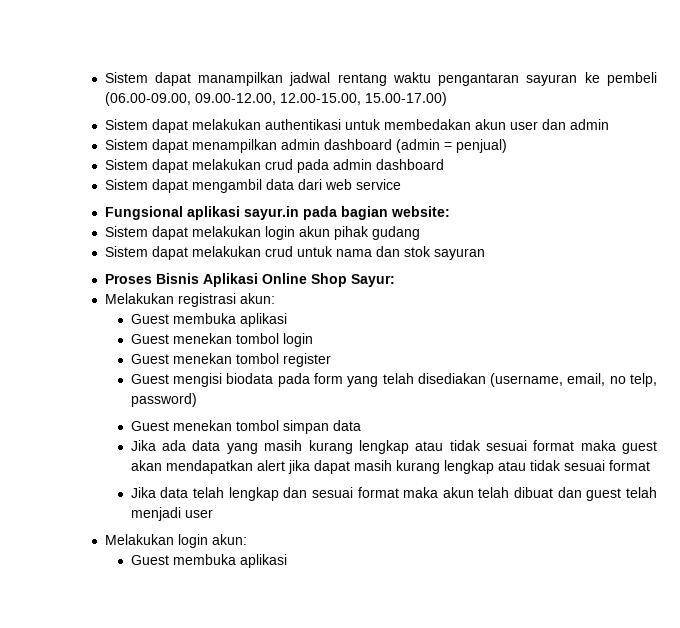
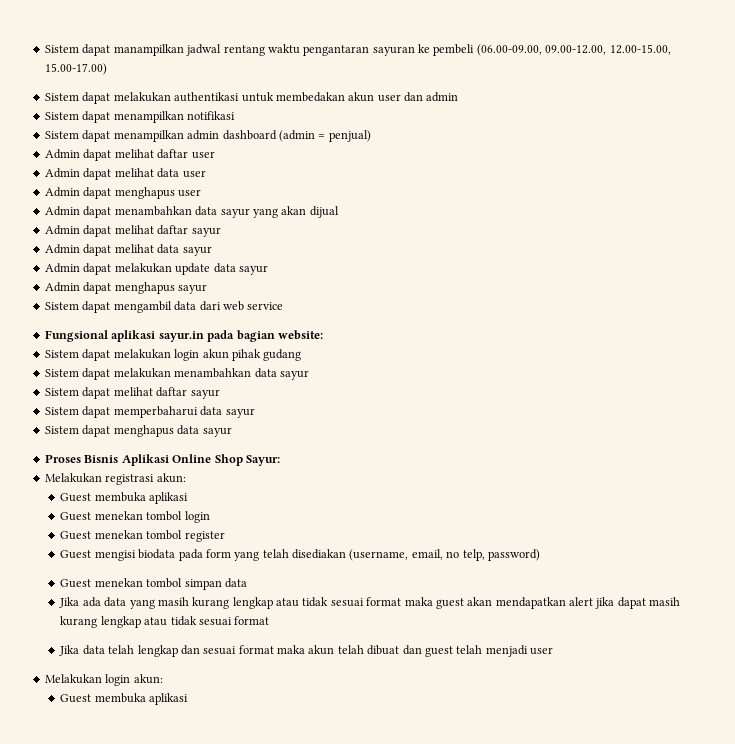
+ Sistem dapat menampilkan notifikasi
- Sistem dapat melakukan crud pada admin dashboard
+ Admin dapat melihat daftar user
+ Admin dapat melihat data user
+ Admin dapat menghapus user
+ Admin dapat menambahkan data sayur yang akan dijual
+ Admin dapat melihat daftar sayur
+ Admin dapat melihat data sayur
+ Admin dapat melakukan update data sayur
+ Admin dapat menghapus sayur
- Sistem dapat melakukan crud untuk nama dan stok sayuran
+ Sistem dapat melakukan menambahkan data sayur
+ Sistem dapat melihat daftar sayur
+ Sistem dapat memperbaharui data sayur
+ Sistem dapat menghapus data sayur

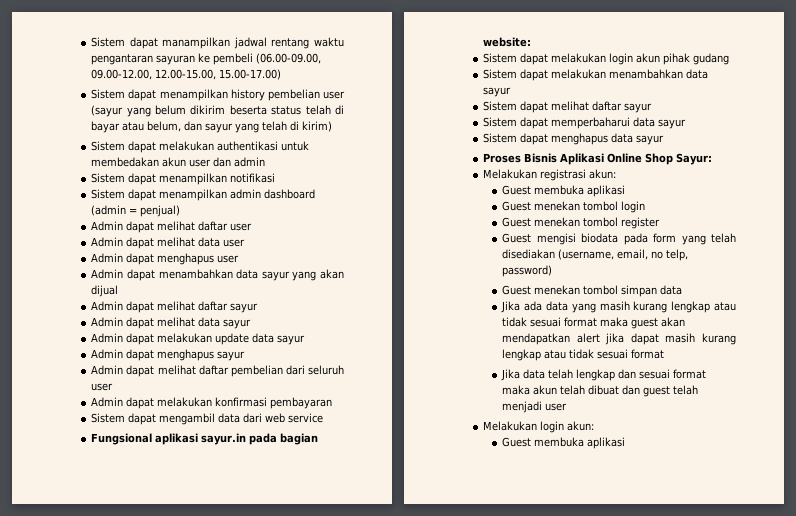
+ Sistem dapat menampilkan history pembelian user (sayur yang belum dikirim beserta status telah di bayar atau belum, dan sayur yang telah di kirim)
+ Admin dapat melihat daftar pembelian dari seluruh user
+ Admin dapat melakukan konfirmasi pembayaran

